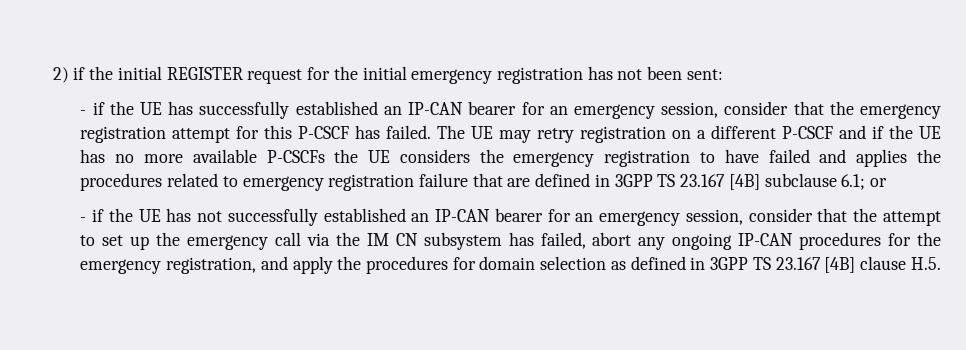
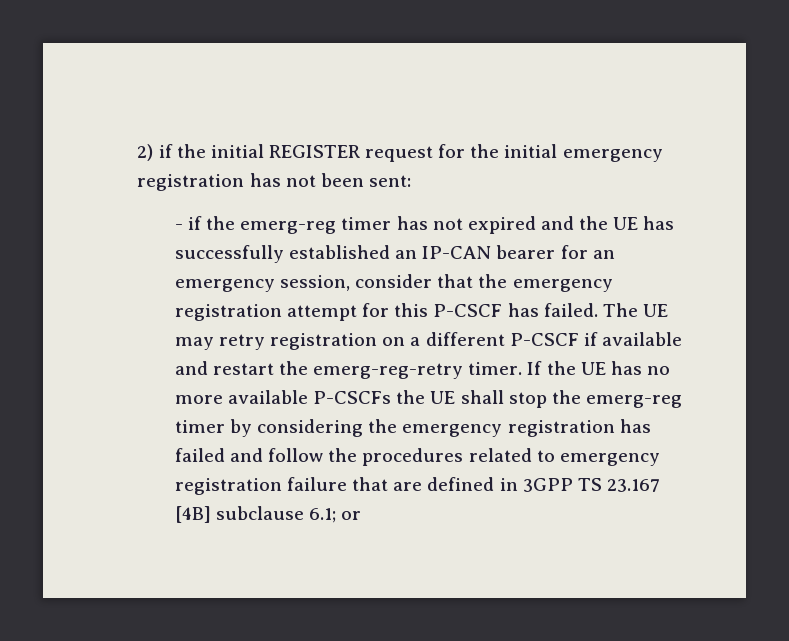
- - if the UE has successfully established an IP-CAN bearer for an emergency session, consider that the emergency registration attempt for this P-CSCF has failed.
+ - if the emerg-reg timer has not expired and the UE has successfully established an IP-CAN bearer for an emergency session, consider that the emergency registration attempt for this P-CSCF has failed.
- The UE may retry registration on a different P-CSCF and if the UE has no more available P-CSCFs the UE considers the emergency registration to have failed and applies the procedures related to emergency registration failure that are defined in 3GPP TS 23.167 [4B] subclause 6.1; or
+ The UE may retry registration on a different P-CSCF if available and restart the emerg-reg-retry timer. If the UE has no more available P-CSCFs the UE shall stop the emerg-reg timer by considering the emergency registration has failed and follow the procedures related to emergency registration failure that are defined in 3GPP TS 23.167 [4B] subclause 6.1; or
- - if the UE has not successfully established an IP-CAN bearer for an emergency session, consider that the attempt to set up the emergency call via the IM CN subsystem has failed, abort any ongoing IP-CAN procedures for the emergency registration, and apply the procedures for domain selection as defined in 3GPP TS 23.167 [4B] clause H.5.

